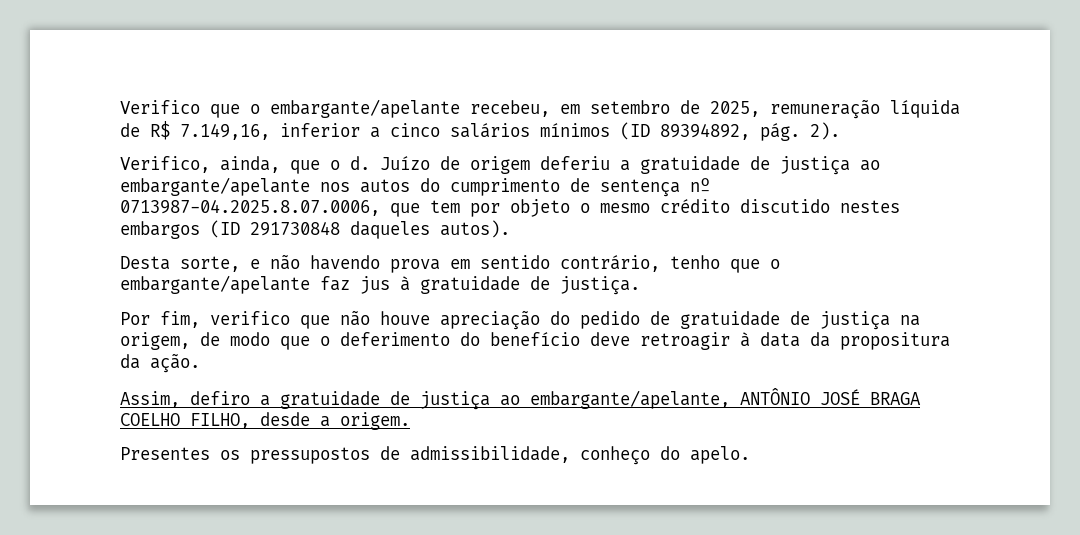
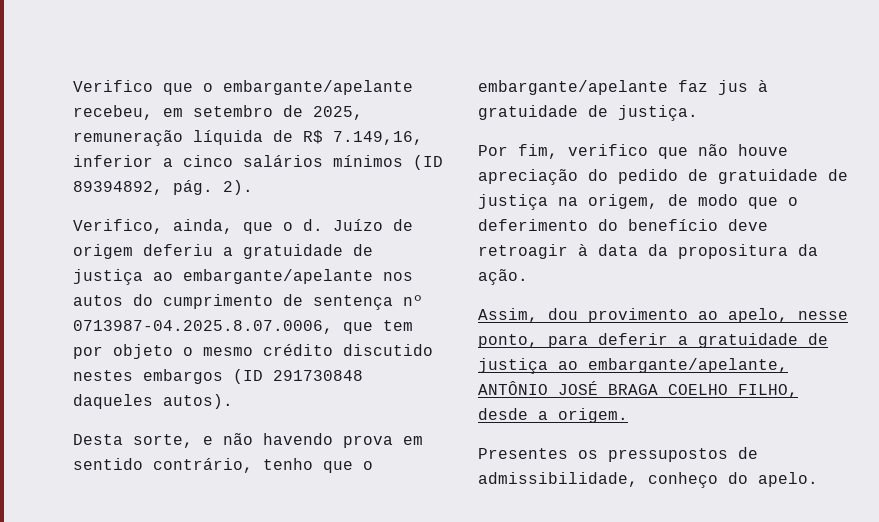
- Assim, defiro a gratuidade de justiça ao embargante/apelante, ANTÔNIO JOSÉ BRAGA COELHO FILHO, desde a origem.
+ Assim, dou provimento ao apelo, nesse ponto, para deferir a gratuidade de justiça ao embargante/apelante, ANTÔNIO JOSÉ BRAGA COELHO FILHO, desde a origem.

